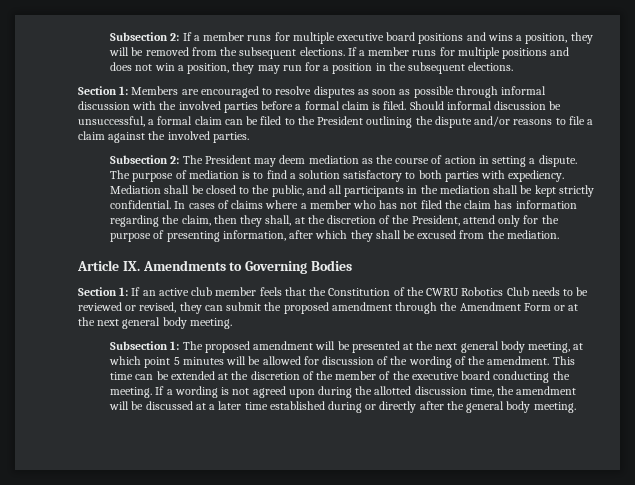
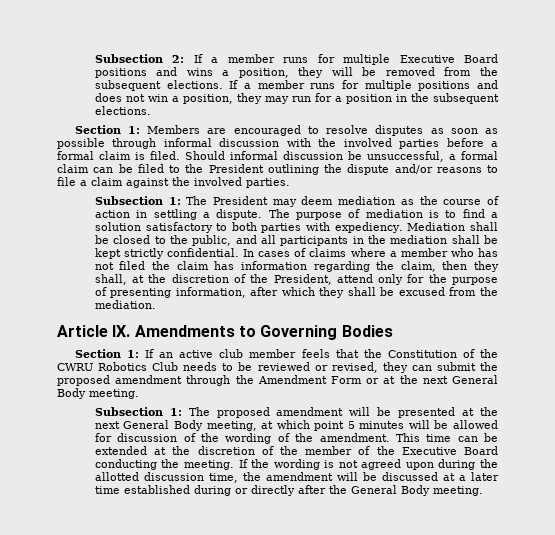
- Subsection 2: If a member runs for multiple executive board positions and wins a position, they will be removed from the subsequent elections.
+ Subsection 2: If a member runs for multiple Executive Board positions and wins a position, they will be removed from the subsequent elections.
- Subsection 2: The President may deem mediation as the course of action in setting a dispute.
+ Subsection 1: The President may deem mediation as the course of action in settling a dispute.
- Section 1: If an active club member feels that the Constitution of the CWRU Robotics Club needs to be reviewed or revised, they can submit the proposed amendment through the Amendment Form or at the next general body meeting.
+ Section 1: If an active club member feels that the Constitution of the CWRU Robotics Club needs to be reviewed or revised, they can submit the proposed amendment through the Amendment Form or at the next General Body meeting.
- Subsection 1: The proposed amendment will be presented at the next general body meeting, at which point 5 minutes will be allowed for discussion of the wording of the amendment.
+ Subsection 1: The proposed amendment will be presented at the next General Body meeting, at which point 5 minutes will be allowed for discussion of the wording of the amendment.
- This time can be extended at the discretion of the member of the executive board conducting the meeting.
+ This time can be extended at the discretion of the member of the Executive Board conducting the meeting.
- If a wording is not agreed upon during the allotted discussion time, the amendment will be discussed at a later time established during or directly after the general body meeting.
+ If the wording is not agreed upon during the allotted discussion time, the amendment will be discussed at a later time established during or directly after the General Body meeting.

